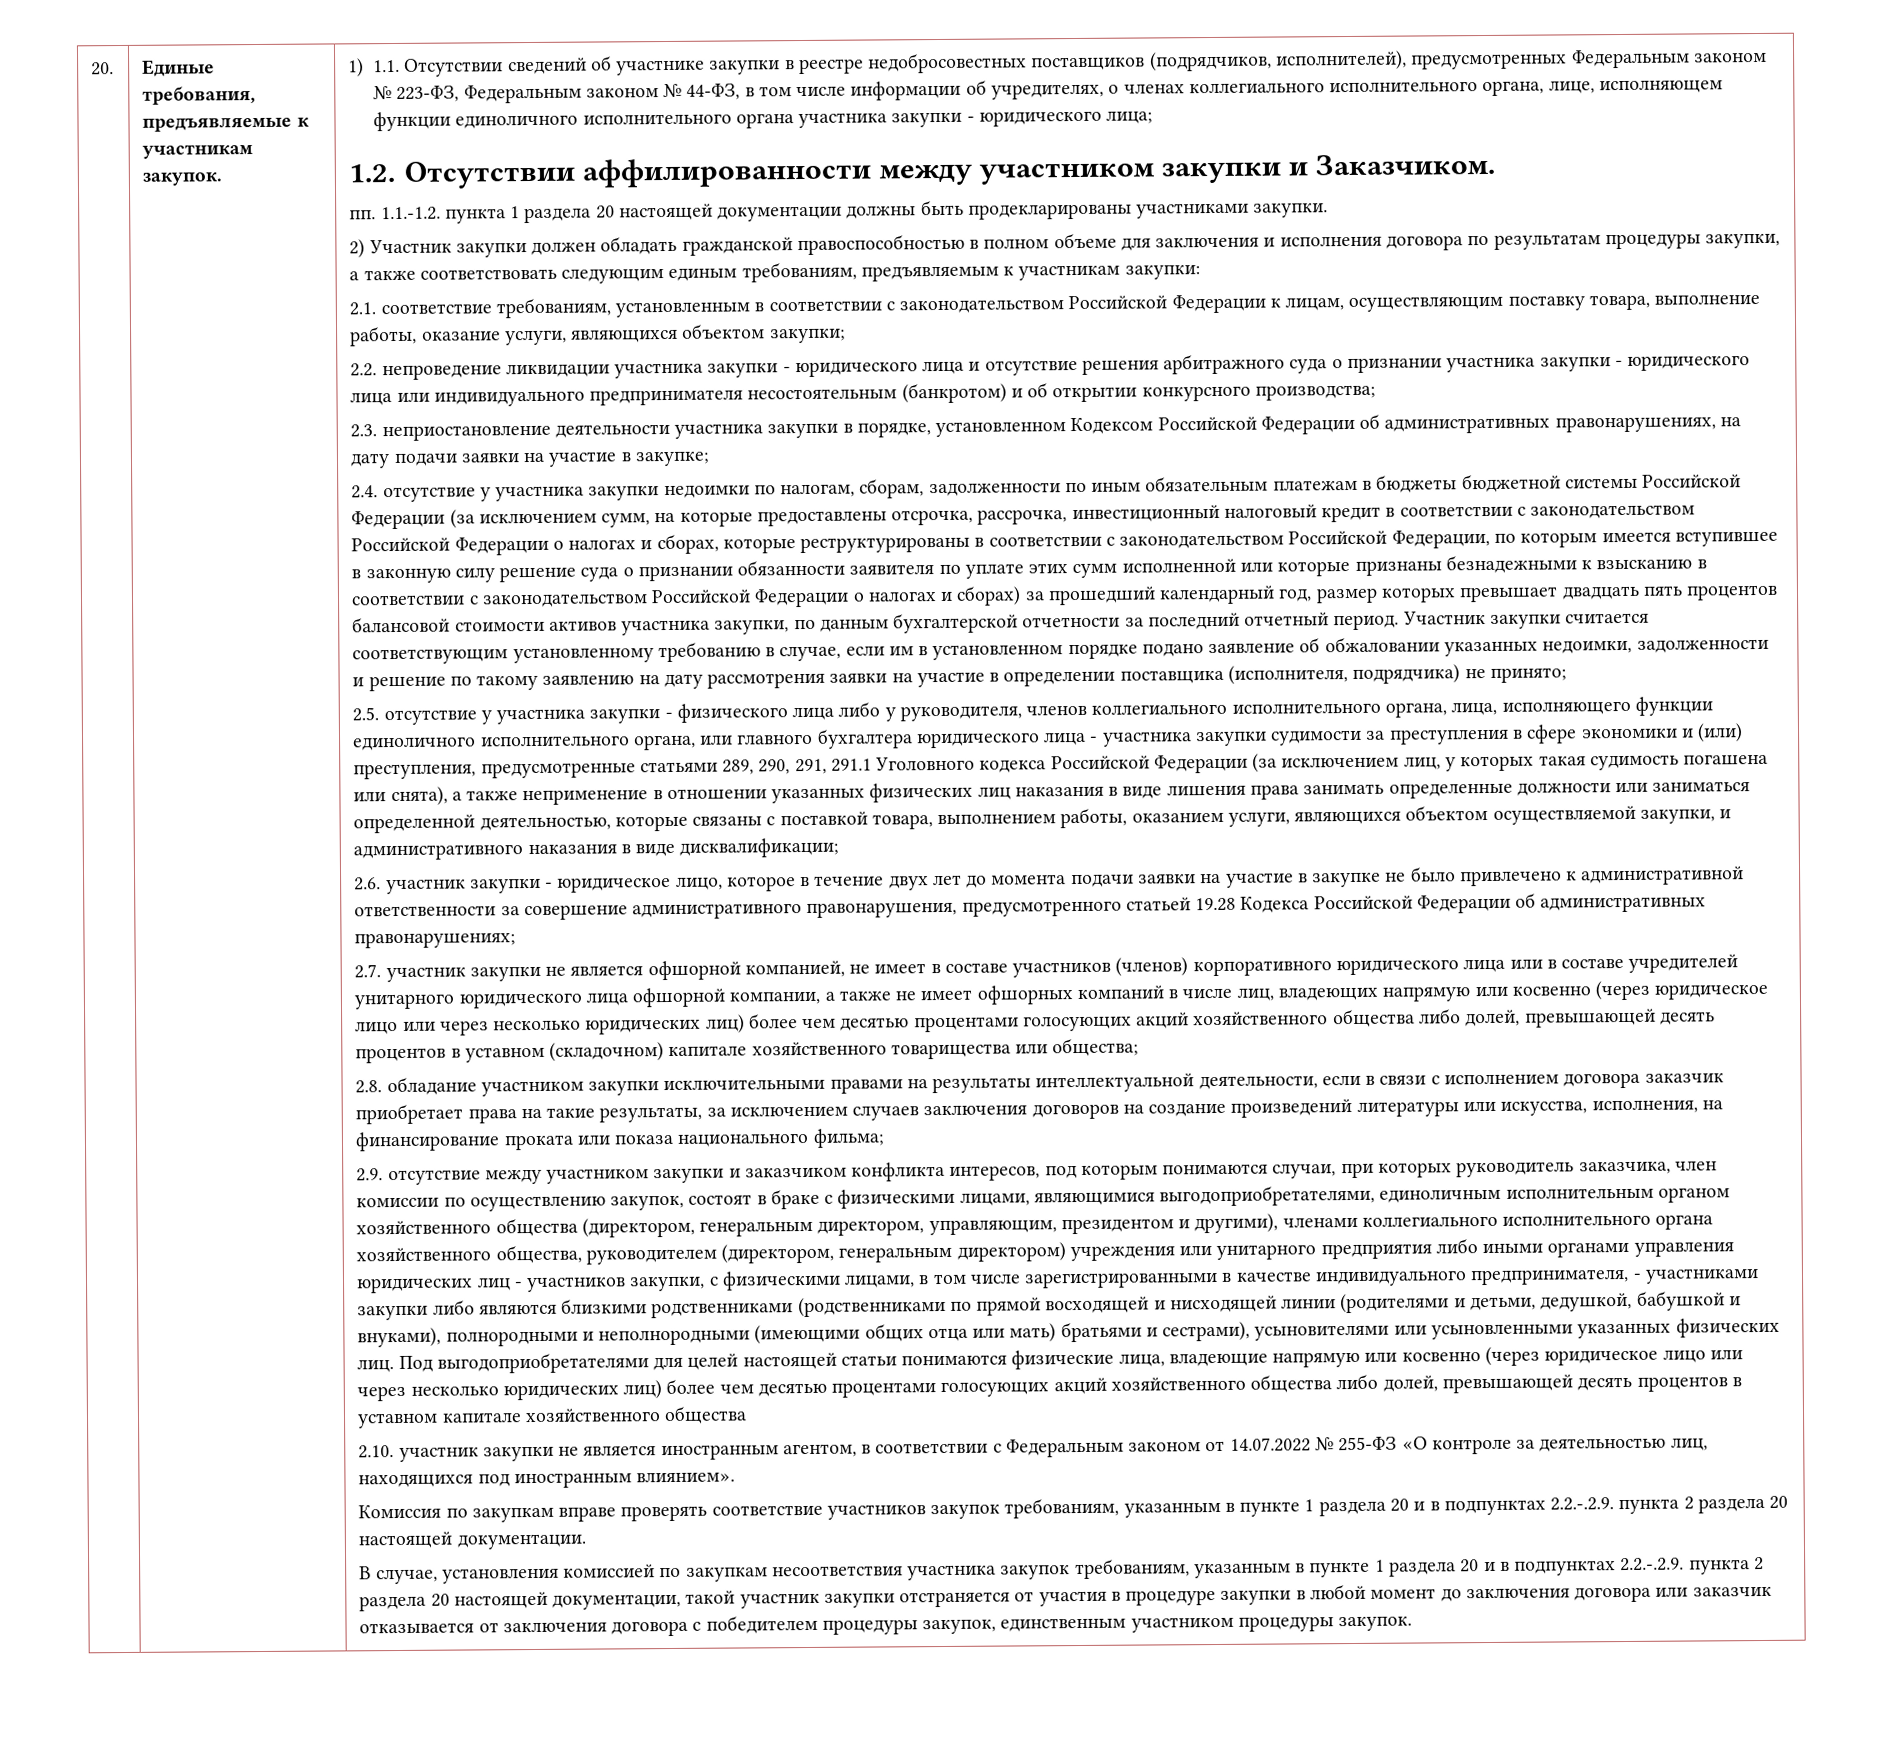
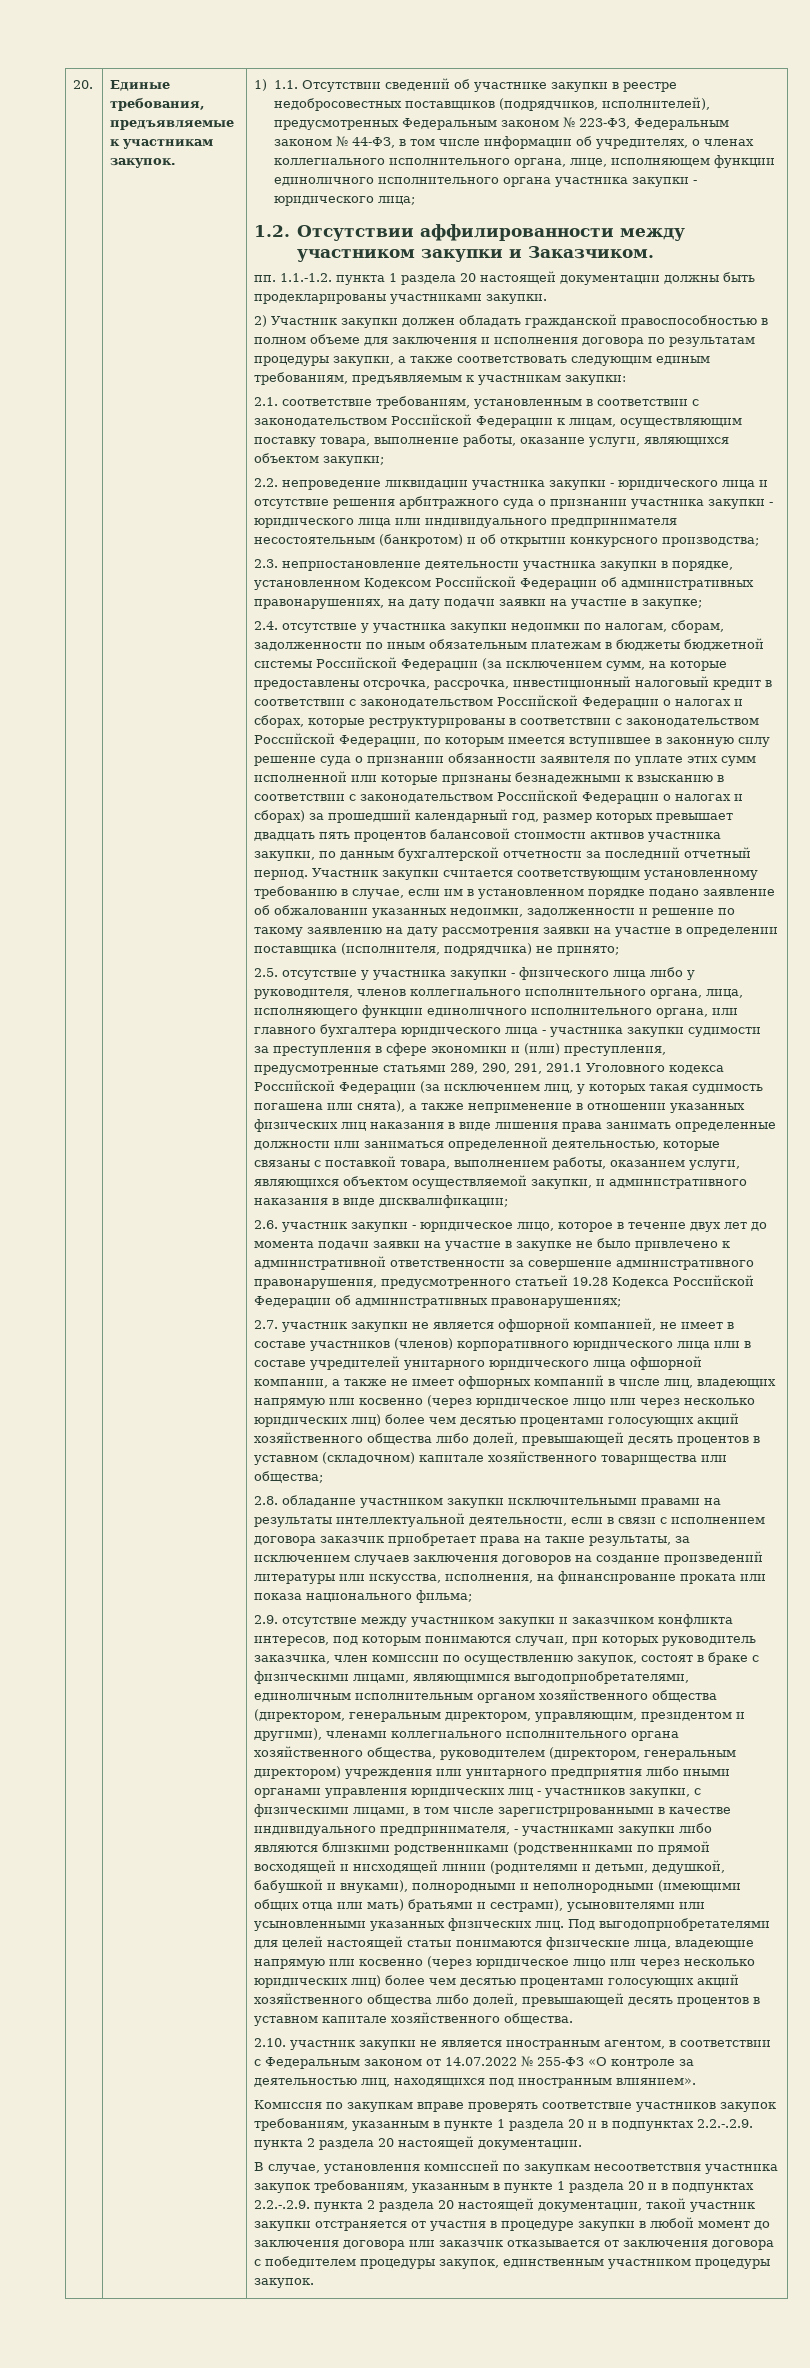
- Под выгодоприобретателями для целей настоящей статьи понимаются физические лица, владеющие напрямую или косвенно (через юридическое лицо или через несколько юридических лиц) более чем десятью процентами голосующих акций хозяйственного общества либо долей, превышающей десять процентов в уставном капитале хозяйственного общества
+ Под выгодоприобретателями для целей настоящей статьи понимаются физические лица, владеющие напрямую или косвенно (через юридическое лицо или через несколько юридических лиц) более чем десятью процентами голосующих акций хозяйственного общества либо долей, превышающей десять процентов в уставном капитале хозяйственного общества.

